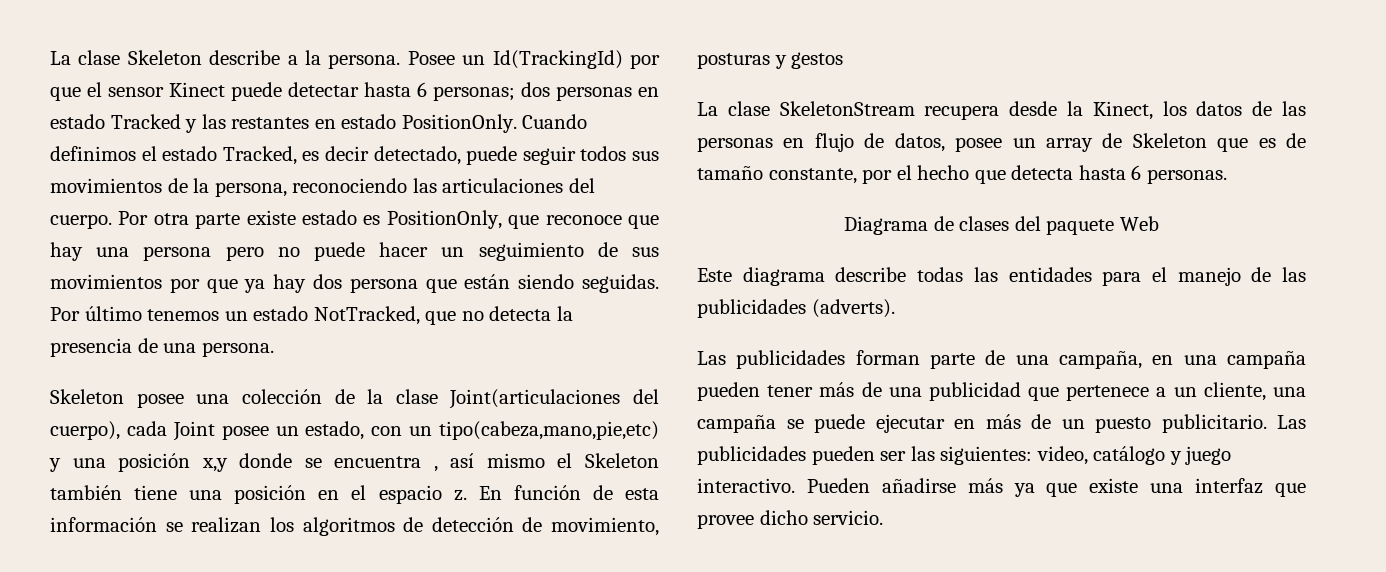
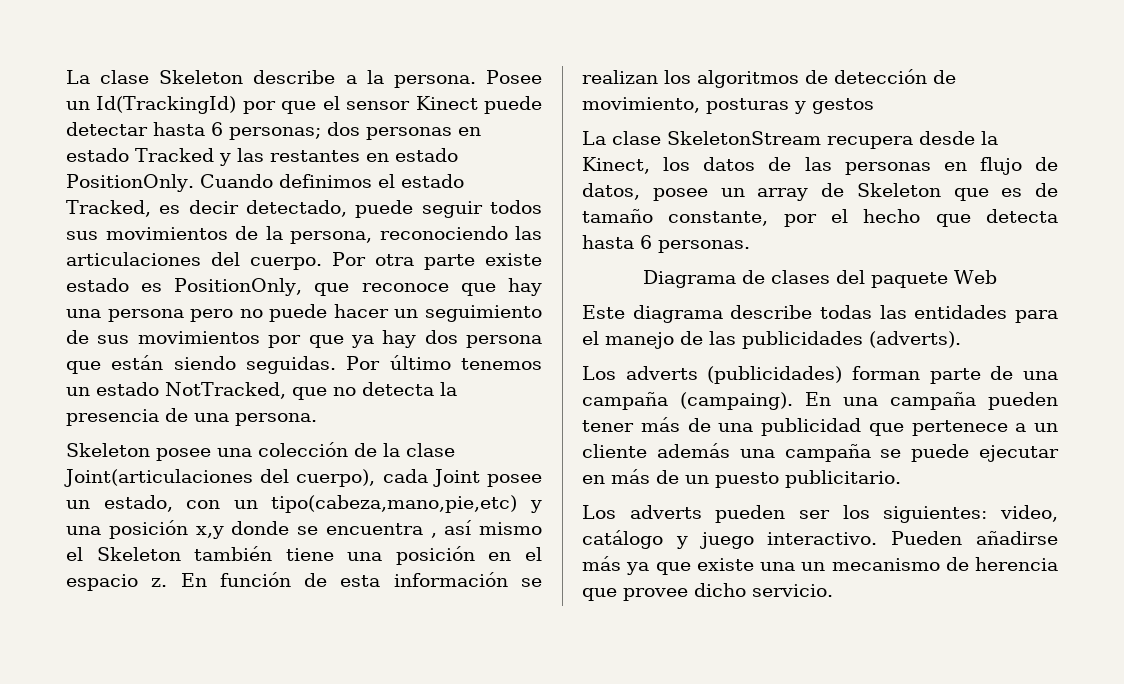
- Las publicidades forman parte de una campaña, en una campaña pueden tener más de una publicidad que pertenece a un cliente, una campaña se puede ejecutar en más de un puesto publicitario. Las publicidades pueden ser las siguientes: video, catálogo y juego interactivo.
+ Los adverts (publicidades) forman parte de una campaña (campaing). En una campaña pueden tener más de una publicidad que pertenece a un cliente además una campaña se puede ejecutar en más de un puesto publicitario.
+ Los adverts pueden ser los siguientes: video, catálogo y juego interactivo.
- Pueden añadirse más ya que existe una interfaz que provee dicho servicio.
+ Pueden añadirse más ya que existe una un mecanismo de herencia que provee dicho servicio.

